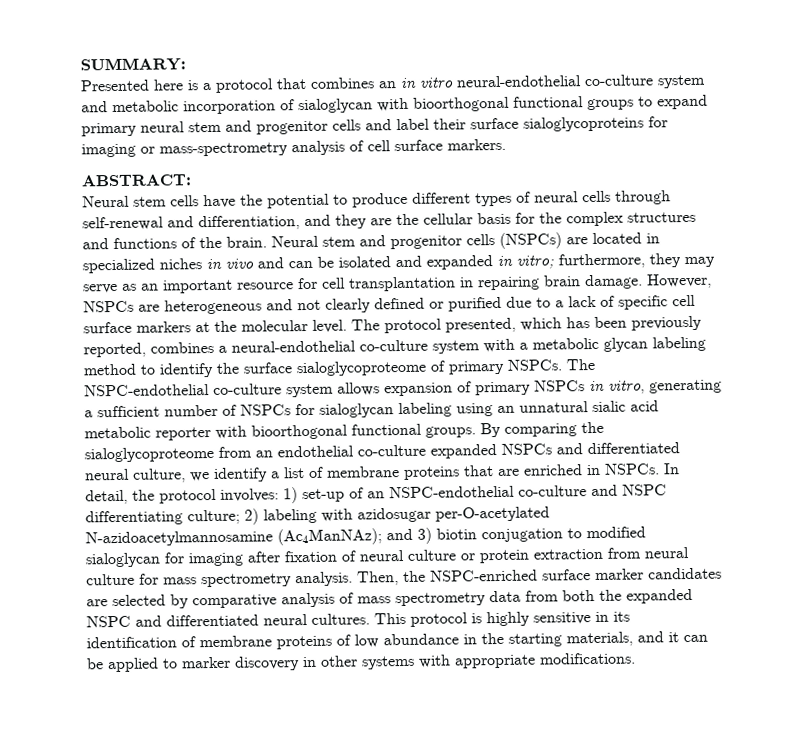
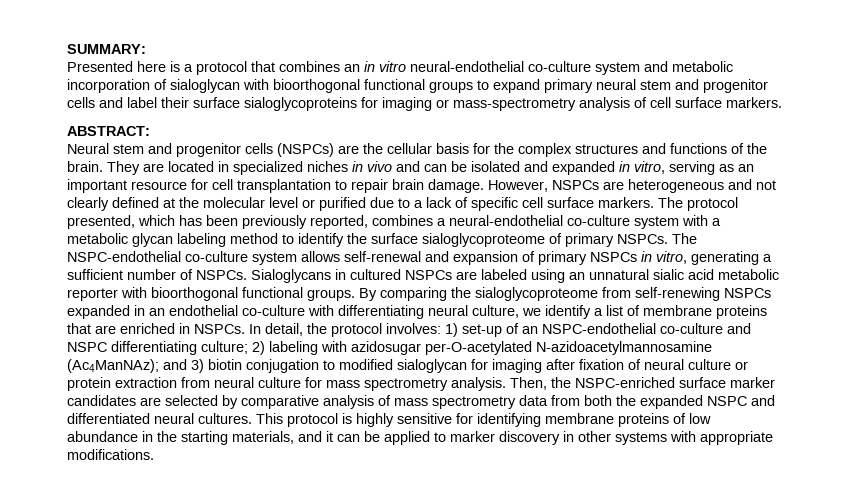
- Neural stem cells have the potential to produce different types of neural cells through self-renewal and differentiation, and they are the cellular basis for the complex structures and functions of the brain.
+ Neural stem and progenitor cells (NSPCs) are the cellular basis for the complex structures and functions of the brain.
- Neural stem and progenitor cells (NSPCs) are located in specialized niches in vivo and can be isolated and expanded in vitro; furthermore, they may serve as an important resource for cell transplantation in repairing brain damage.
+ They are located in specialized niches in vivo and can be isolated and expanded in vitro, serving as an important resource for cell transplantation to repair brain damage.
- However, NSPCs are heterogeneous and not clearly defined or purified due to a lack of specific cell surface markers at the molecular level.
+ However, NSPCs are heterogeneous and not clearly defined at the molecular level or purified due to a lack of specific cell surface markers.
- The NSPC-endothelial co-culture system allows expansion of primary NSPCs in vitro, generating a sufficient number of NSPCs for sialoglycan labeling using an unnatural sialic acid metabolic reporter with bioorthogonal functional groups.
+ The NSPC-endothelial co-culture system allows self-renewal and expansion of primary NSPCs in vitro, generating a sufficient number of NSPCs. Sialoglycans in cultured NSPCs are labeled using an unnatural sialic acid metabolic reporter with bioorthogonal functional groups.
- By comparing the sialoglycoproteome from an endothelial co-culture expanded NSPCs and differentiated neural culture, we identify a list of membrane proteins that are enriched in NSPCs.
+ By comparing the sialoglycoproteome from self-renewing NSPCs expanded in an endothelial co-culture with differentiating neural culture, we identify a list of membrane proteins that are enriched in NSPCs.
- This protocol is highly sensitive in its identification of membrane proteins of low abundance in the starting materials, and it can be applied to marker discovery in other systems with appropriate modifications.
+ This protocol is highly sensitive for identifying membrane proteins of low abundance in the starting materials, and it can be applied to marker discovery in other systems with appropriate modifications.

